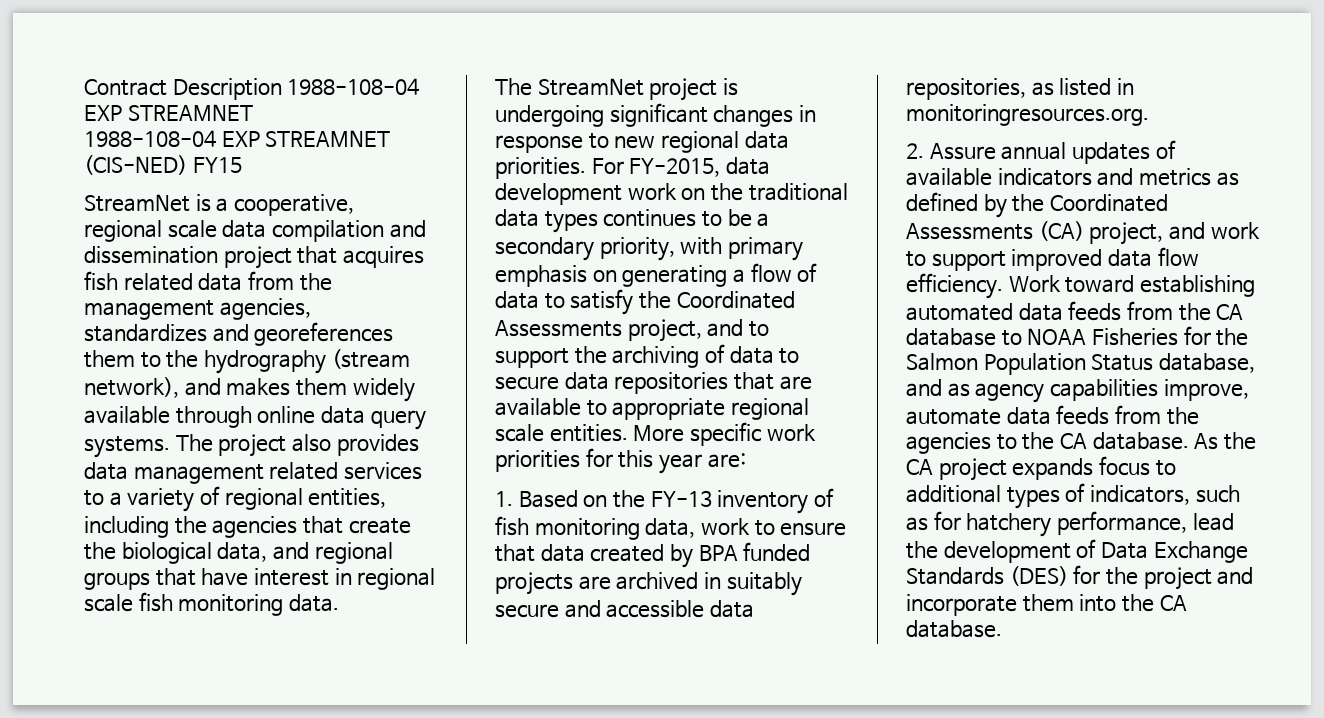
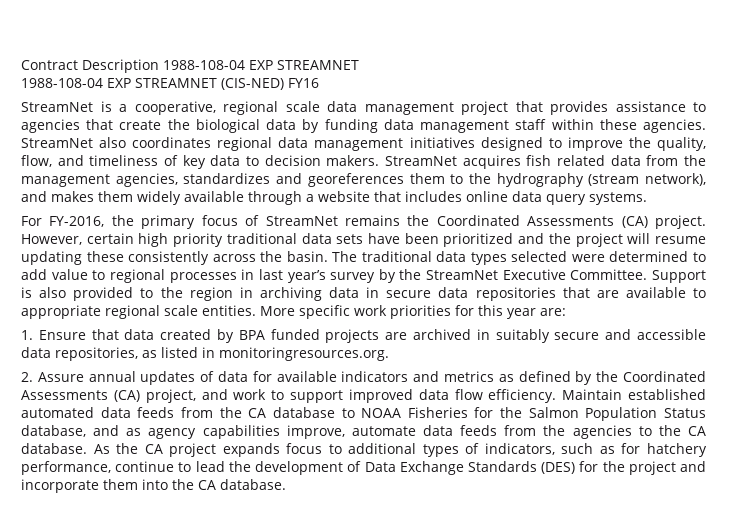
- 1988-108-04 EXP STREAMNET (CIS-NED) FY15
+ 1988-108-04 EXP STREAMNET (CIS-NED) FY16
- StreamNet is a cooperative, regional scale data compilation and dissemination project that acquires fish related data from the management agencies, standardizes and georeferences them to the hydrography (stream network), and makes them widely available through online data query systems. The project also provides data management related services to a variety of regional entities, including the agencies that create the biological data, and regional groups that have interest in regional scale fish monitoring data.
- The StreamNet project is undergoing significant changes in response to new regional data priorities. For FY-2015, data development work on the traditional data types continues to be a secondary priority, with primary emphasis on generating a flow of data to satisfy the Coordinated Assessments project, and to support the archiving of data to secure data repositories that are available to appropriate regional scale entities.
+ StreamNet is a cooperative, regional scale data management project that provides assistance to agencies that create the biological data by funding data management staff within these agencies. StreamNet also coordinates regional data management initiatives designed to improve the quality, flow, and timeliness of key data to decision makers. StreamNet acquires fish related data from the management agencies, standardizes and georeferences them to the hydrography (stream network), and makes them widely available through a website that includes online data query systems.
+ For FY-2016, the primary focus of StreamNet remains the Coordinated Assessments (CA) project. However, certain high priority traditional data sets have been prioritized and the project will resume updating these consistently across the basin. The traditional data types selected were determined to add value to regional processes in last year’s survey by the StreamNet Executive Committee. Support is also provided to the region in archiving data in secure data repositories that are available to appropriate regional scale entities.
- 1. Based on the FY-13 inventory of fish monitoring data, work to ensure that data created by BPA funded projects are archived in suitably secure and accessible data repositories, as listed in monitoringresources.org.
+ 1. Ensure that data created by BPA funded projects are archived in suitably secure and accessible data repositories, as listed in monitoringresources.org.
- 2. Assure annual updates of available indicators and metrics as defined by the Coordinated Assessments (CA) project, and work to support improved data flow efficiency.
+ 2. Assure annual updates of data for available indicators and metrics as defined by the Coordinated Assessments (CA) project, and work to support improved data flow efficiency.
- Work toward establishing automated data feeds from the CA database to NOAA Fisheries for the Salmon Population Status database, and as agency capabilities improve, automate data feeds from the agencies to the CA database.
+ Maintain established automated data feeds from the CA database to NOAA Fisheries for the Salmon Population Status database, and as agency capabilities improve, automate data feeds from the agencies to the CA database.
- As the CA project expands focus to additional types of indicators, such as for hatchery performance, lead the development of Data Exchange Standards (DES) for the project and incorporate them into the CA database.
+ As the CA project expands focus to additional types of indicators, such as for hatchery performance, continue to lead the development of Data Exchange Standards (DES) for the project and incorporate them into the CA database.

